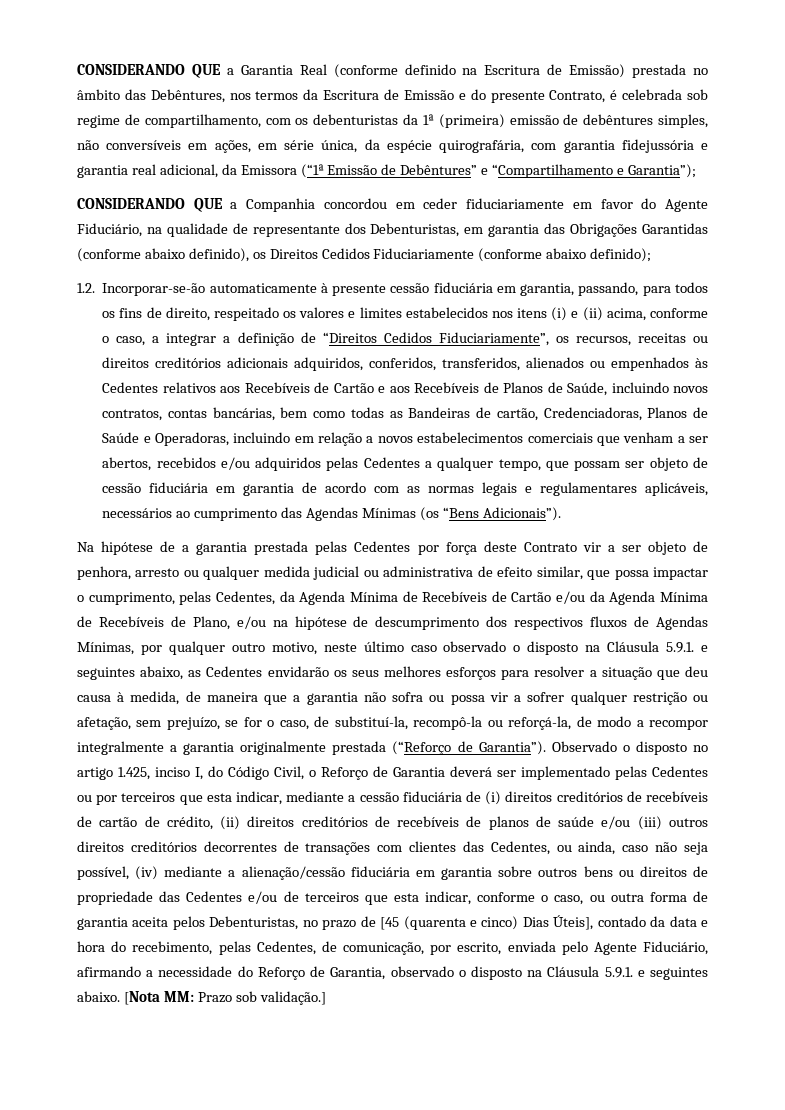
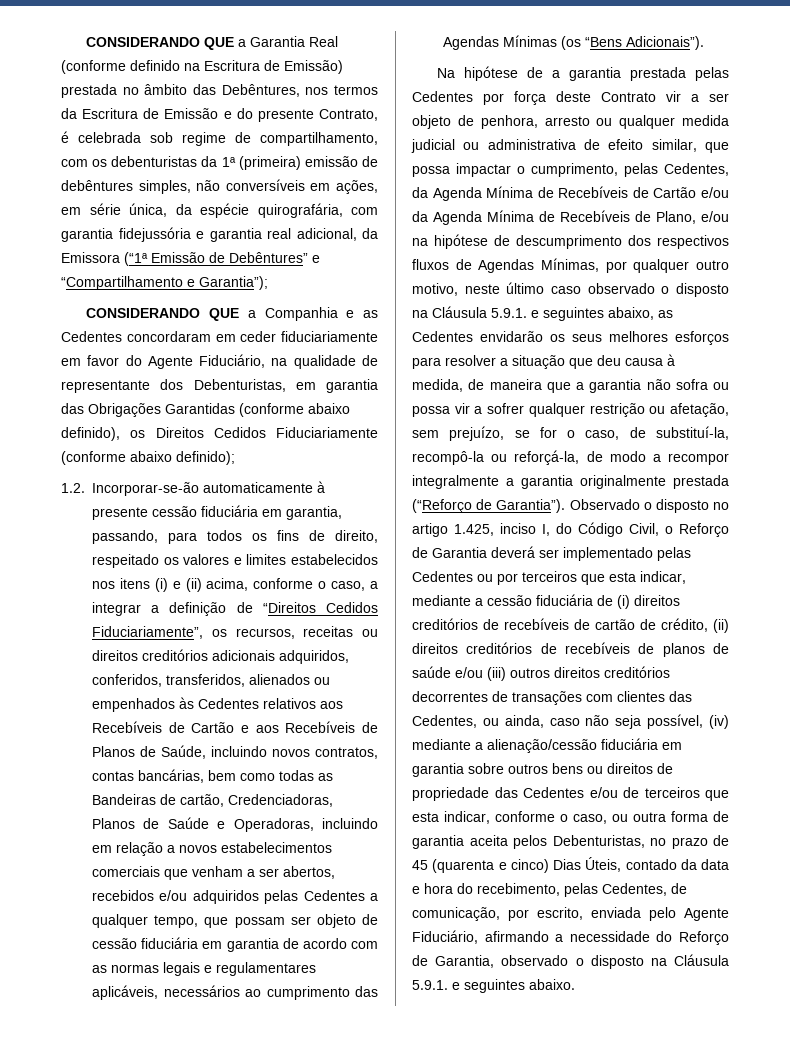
- CONSIDERANDO QUE a Companhia concordou em ceder fiduciariamente em favor do Agente Fiduciário, na qualidade de representante dos Debenturistas, em garantia das Obrigações Garantidas (conforme abaixo definido), os Direitos Cedidos Fiduciariamente (conforme abaixo definido);
+ CONSIDERANDO QUE a Companhia e as Cedentes concordaram em ceder fiduciariamente em favor do Agente Fiduciário, na qualidade de representante dos Debenturistas, em garantia das Obrigações Garantidas (conforme abaixo definido), os Direitos Cedidos Fiduciariamente (conforme abaixo definido);
- Observado o disposto no artigo 1.425, inciso I, do Código Civil, o Reforço de Garantia deverá ser implementado pelas Cedentes ou por terceiros que esta indicar, mediante a cessão fiduciária de (i) direitos creditórios de recebíveis de cartão de crédito, (ii) direitos creditórios de recebíveis de planos de saúde e/ou (iii) outros direitos creditórios decorrentes de transações com clientes das Cedentes, ou ainda, caso não seja possível, (iv) mediante a alienação/cessão fiduciária em garantia sobre outros bens ou direitos de propriedade das Cedentes e/ou de terceiros que esta indicar, conforme o caso, ou outra forma de garantia aceita pelos Debenturistas, no prazo de [45 (quarenta e cinco) Dias Úteis], contado da data e hora do recebimento, pelas Cedentes, de comunicação, por escrito, enviada pelo Agente Fiduciário, afirmando a necessidade do Reforço de Garantia, observado o disposto na Cláusula 5.9.1. e seguintes abaixo. [Nota MM: Prazo sob validação.]
+ Observado o disposto no artigo 1.425, inciso I, do Código Civil, o Reforço de Garantia deverá ser implementado pelas Cedentes ou por terceiros que esta indicar, mediante a cessão fiduciária de (i) direitos creditórios de recebíveis de cartão de crédito, (ii) direitos creditórios de recebíveis de planos de saúde e/ou (iii) outros direitos creditórios decorrentes de transações com clientes das Cedentes, ou ainda, caso não seja possível, (iv) mediante a alienação/cessão fiduciária em garantia sobre outros bens ou direitos de propriedade das Cedentes e/ou de terceiros que esta indicar, conforme o caso, ou outra forma de garantia aceita pelos Debenturistas, no prazo de 45 (quarenta e cinco) Dias Úteis, contado da data e hora do recebimento, pelas Cedentes, de comunicação, por escrito, enviada pelo Agente Fiduciário, afirmando a necessidade do Reforço de Garantia, observado o disposto na Cláusula 5.9.1. e seguintes abaixo.

